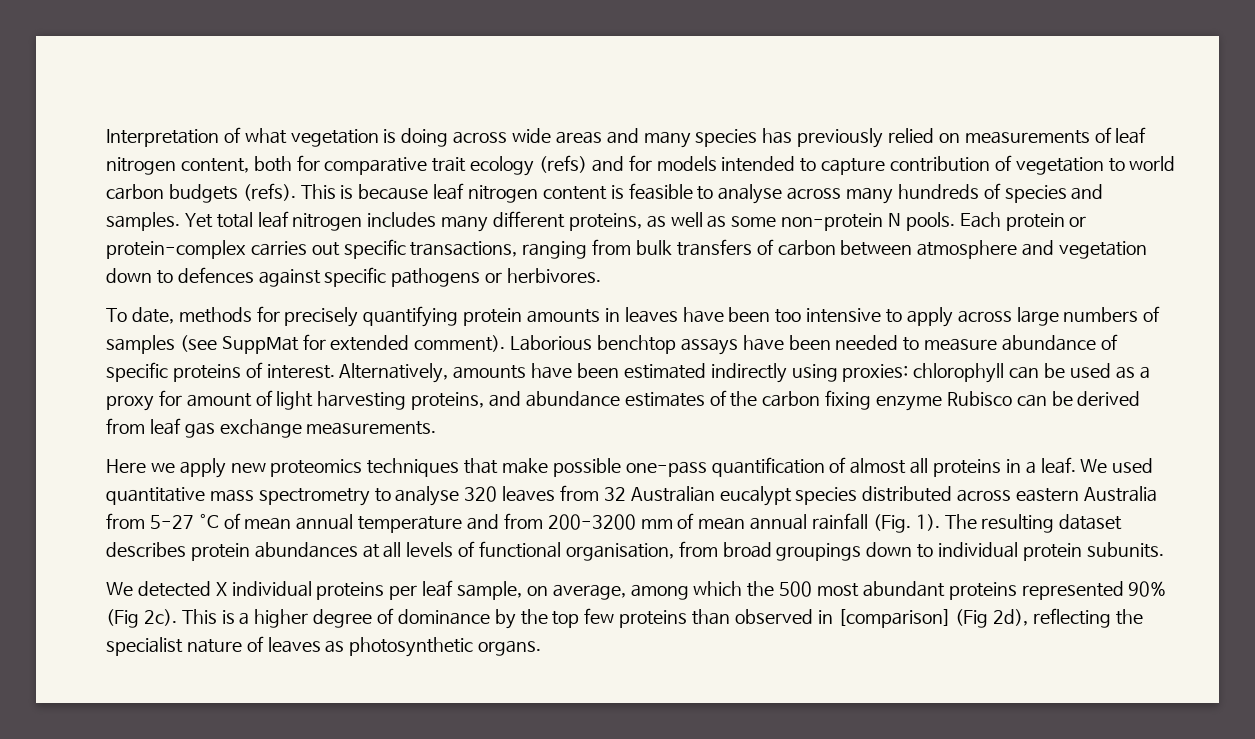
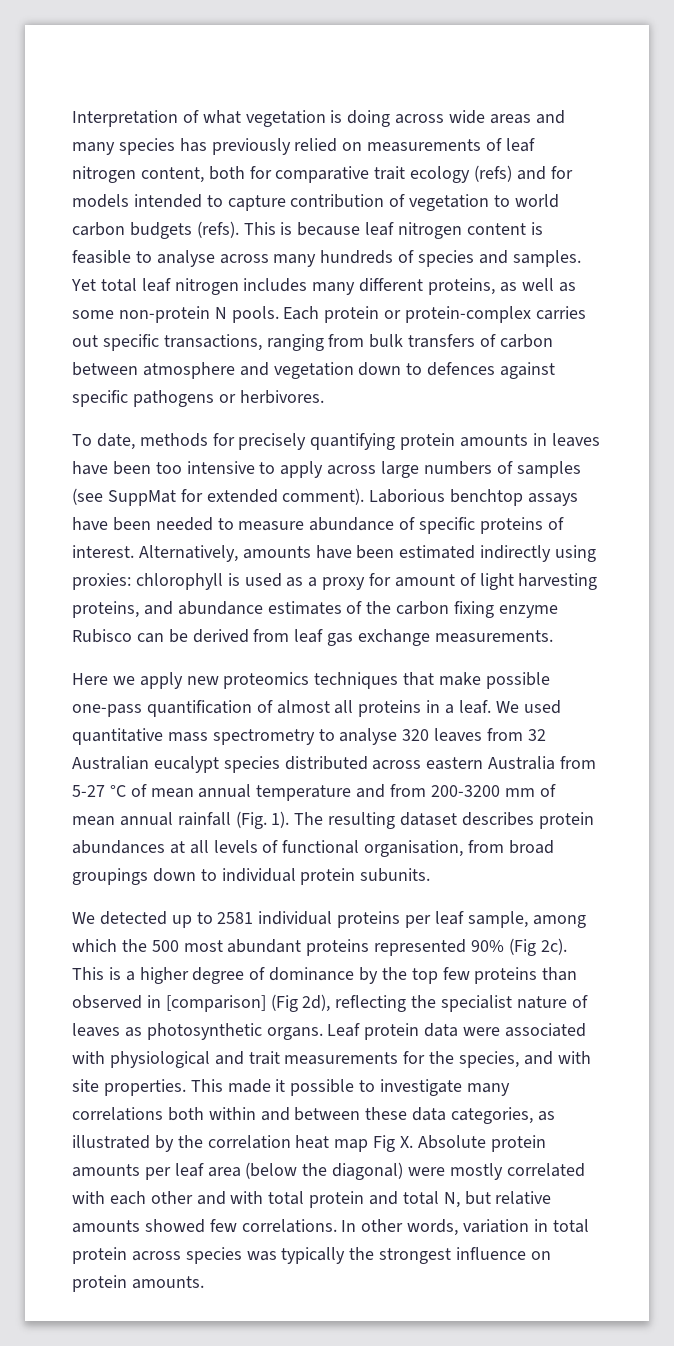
- Alternatively, amounts have been estimated indirectly using proxies: chlorophyll can be used as a proxy for amount of light harvesting proteins, and abundance estimates of the carbon fixing enzyme Rubisco can be derived from leaf gas exchange measurements.
+ Alternatively, amounts have been estimated indirectly using proxies: chlorophyll is used as a proxy for amount of light harvesting proteins, and abundance estimates of the carbon fixing enzyme Rubisco can be derived from leaf gas exchange measurements.
- We detected X individual proteins per leaf sample, on average, among which the 500 most abundant proteins represented 90% (Fig 2c).
+ We detected up to 2581 individual proteins per leaf sample, among which the 500 most abundant proteins represented 90% (Fig 2c).
+ Leaf protein data were associated with physiological and trait measurements for the species, and with site properties. This made it possible to investigate many correlations both within and between these data categories, as illustrated by the correlation heat map Fig X. Absolute protein amounts per leaf area (below the diagonal) were mostly correlated with each other and with total protein and total N, but relative amounts showed few correlations. In other words, variation in total protein across species was typically the strongest influence on protein amounts.

